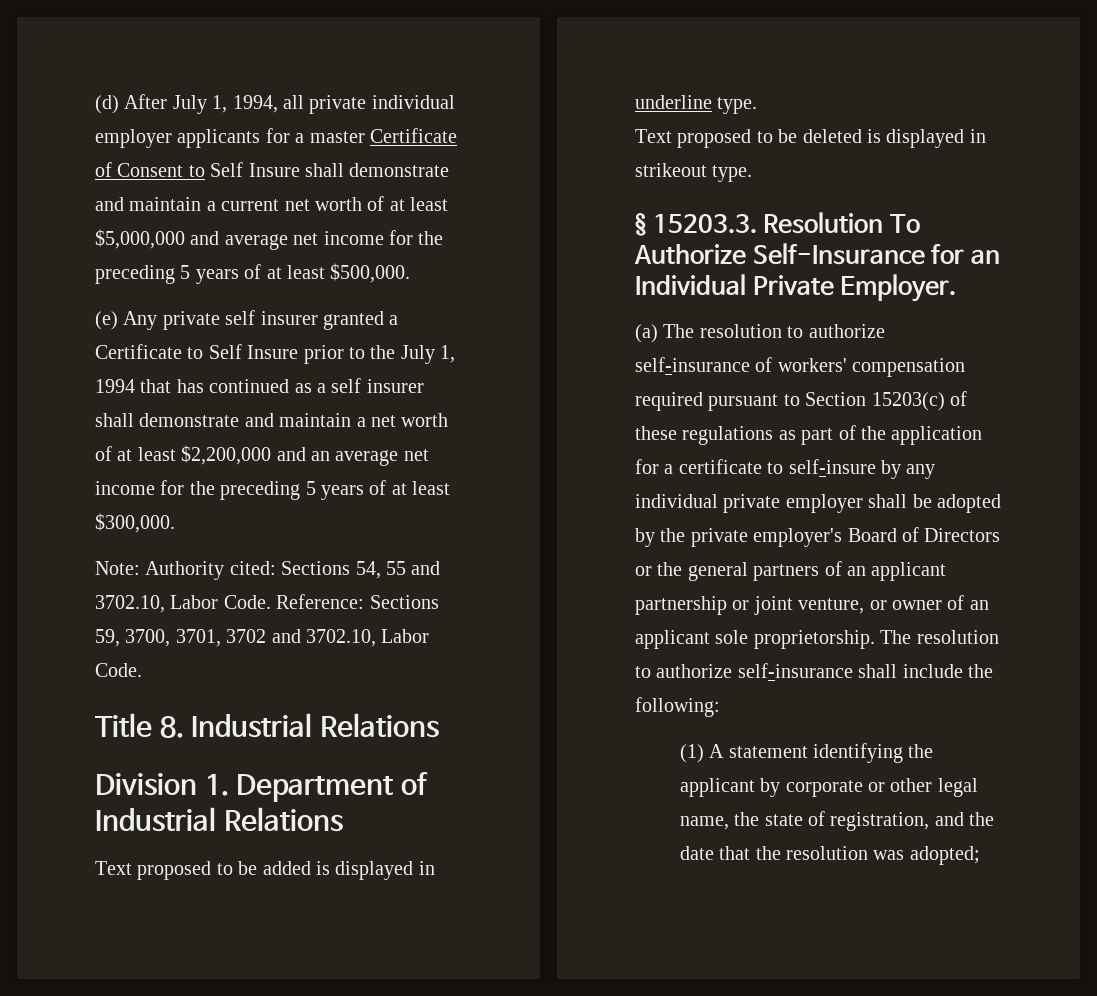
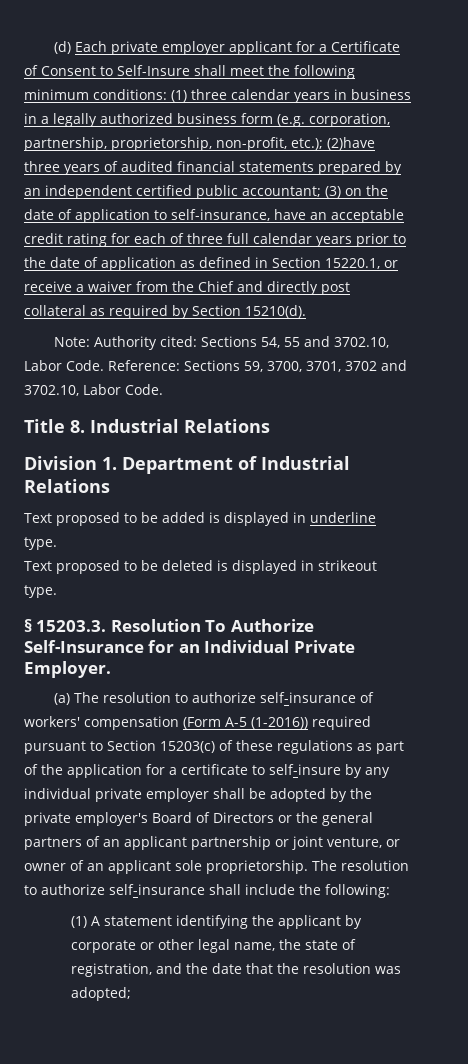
- (d) After July 1, 1994, all private individual employer applicants for a master Certificate of Consent to Self Insure shall demonstrate and maintain a current net worth of at least $5,000,000 and average net income for the preceding 5 years of at least $500,000.
- (e) Any private self insurer granted a Certificate to Self Insure prior to the July 1, 1994 that has continued as a self insurer shall demonstrate and maintain a net worth of at least $2,200,000 and an average net income for the preceding 5 years of at least $300,000.
+ (d) Each private employer applicant for a Certificate of Consent to Self-Insure shall meet the following minimum conditions: (1) three calendar years in business in a legally authorized business form (e.g. corporation, partnership, proprietorship, non-profit, etc.); (2)have three years of audited financial statements prepared by an independent certified public accountant; (3) on the date of application to self-insurance, have an acceptable credit rating for each of three full calendar years prior to the date of application as defined in Section 15220.1, or receive a waiver from the Chief and directly post collateral as required by Section 15210(d).
- (a) The resolution to authorize self-insurance of workers' compensation required pursuant to Section 15203(c) of these regulations as part of the application for a certificate to self-insure by any individual private employer shall be adopted by the private employer's Board of Directors or the general partners of an applicant partnership or joint venture, or owner of an applicant sole proprietorship.
+ (a) The resolution to authorize self-insurance of workers' compensation (Form A-5 (1-2016)) required pursuant to Section 15203(c) of these regulations as part of the application for a certificate to self-insure by any individual private employer shall be adopted by the private employer's Board of Directors or the general partners of an applicant partnership or joint venture, or owner of an applicant sole proprietorship.

